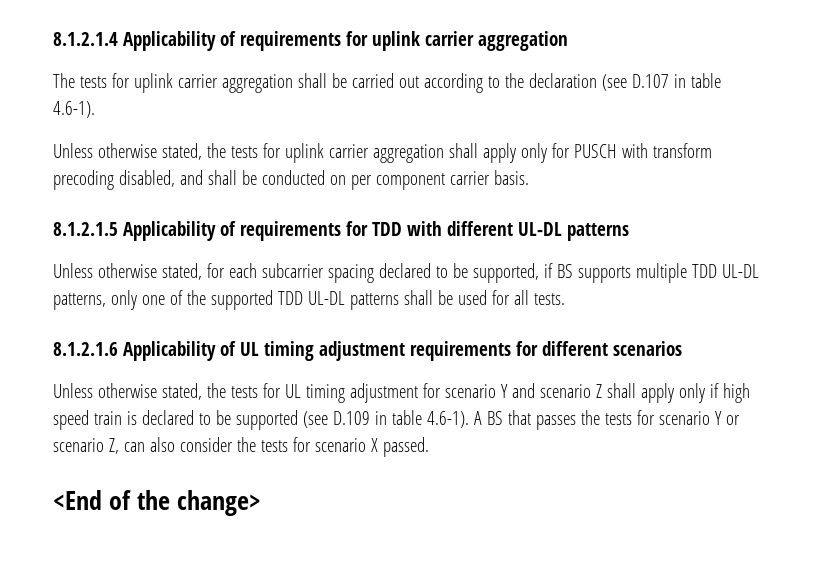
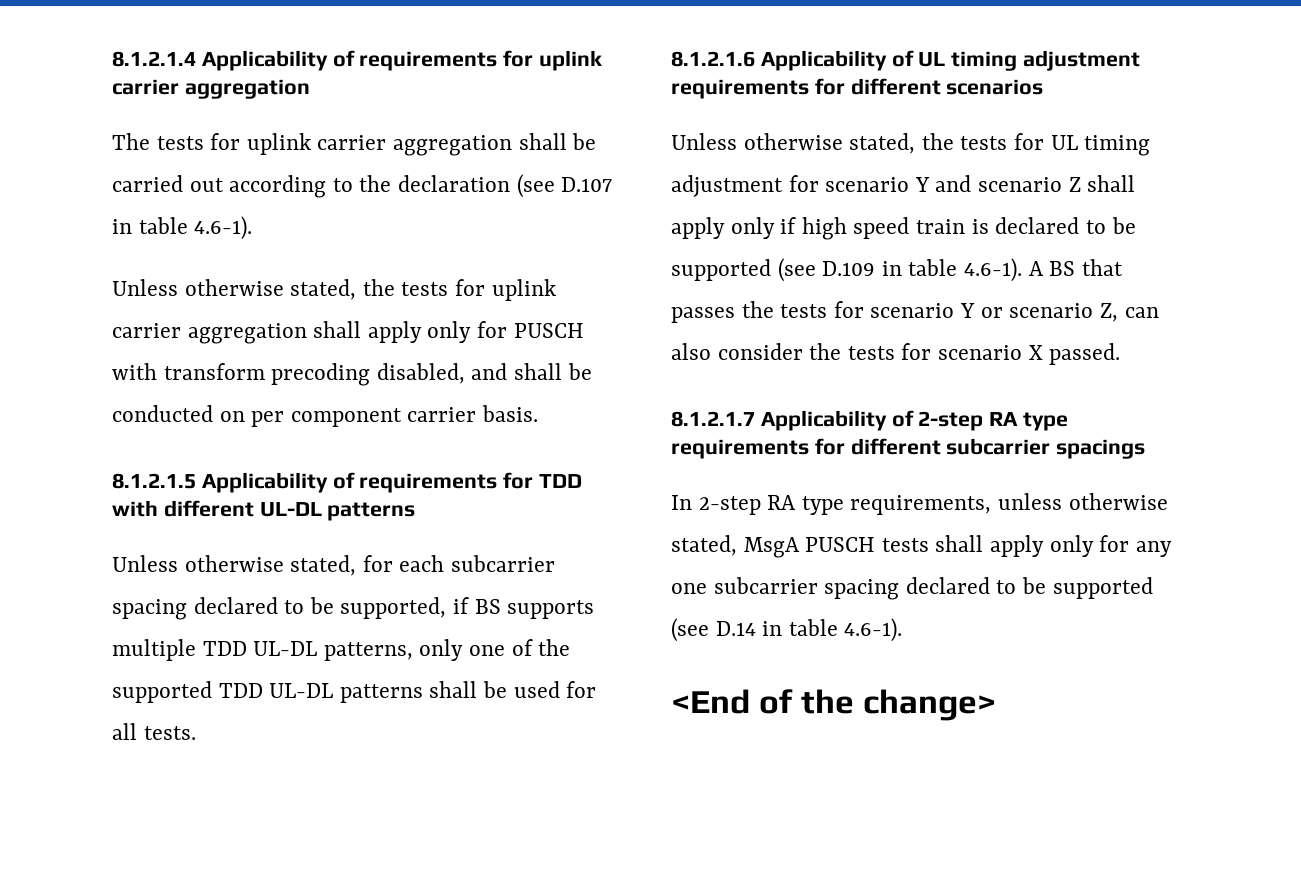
+ 8.1.2.1.7 Applicability of 2-step RA type requirements for different subcarrier spacings
+ In 2-step RA type requirements, unless otherwise stated, MsgA PUSCH tests shall apply only for any one subcarrier spacing declared to be supported (see D.14 in table 4.6-1).

